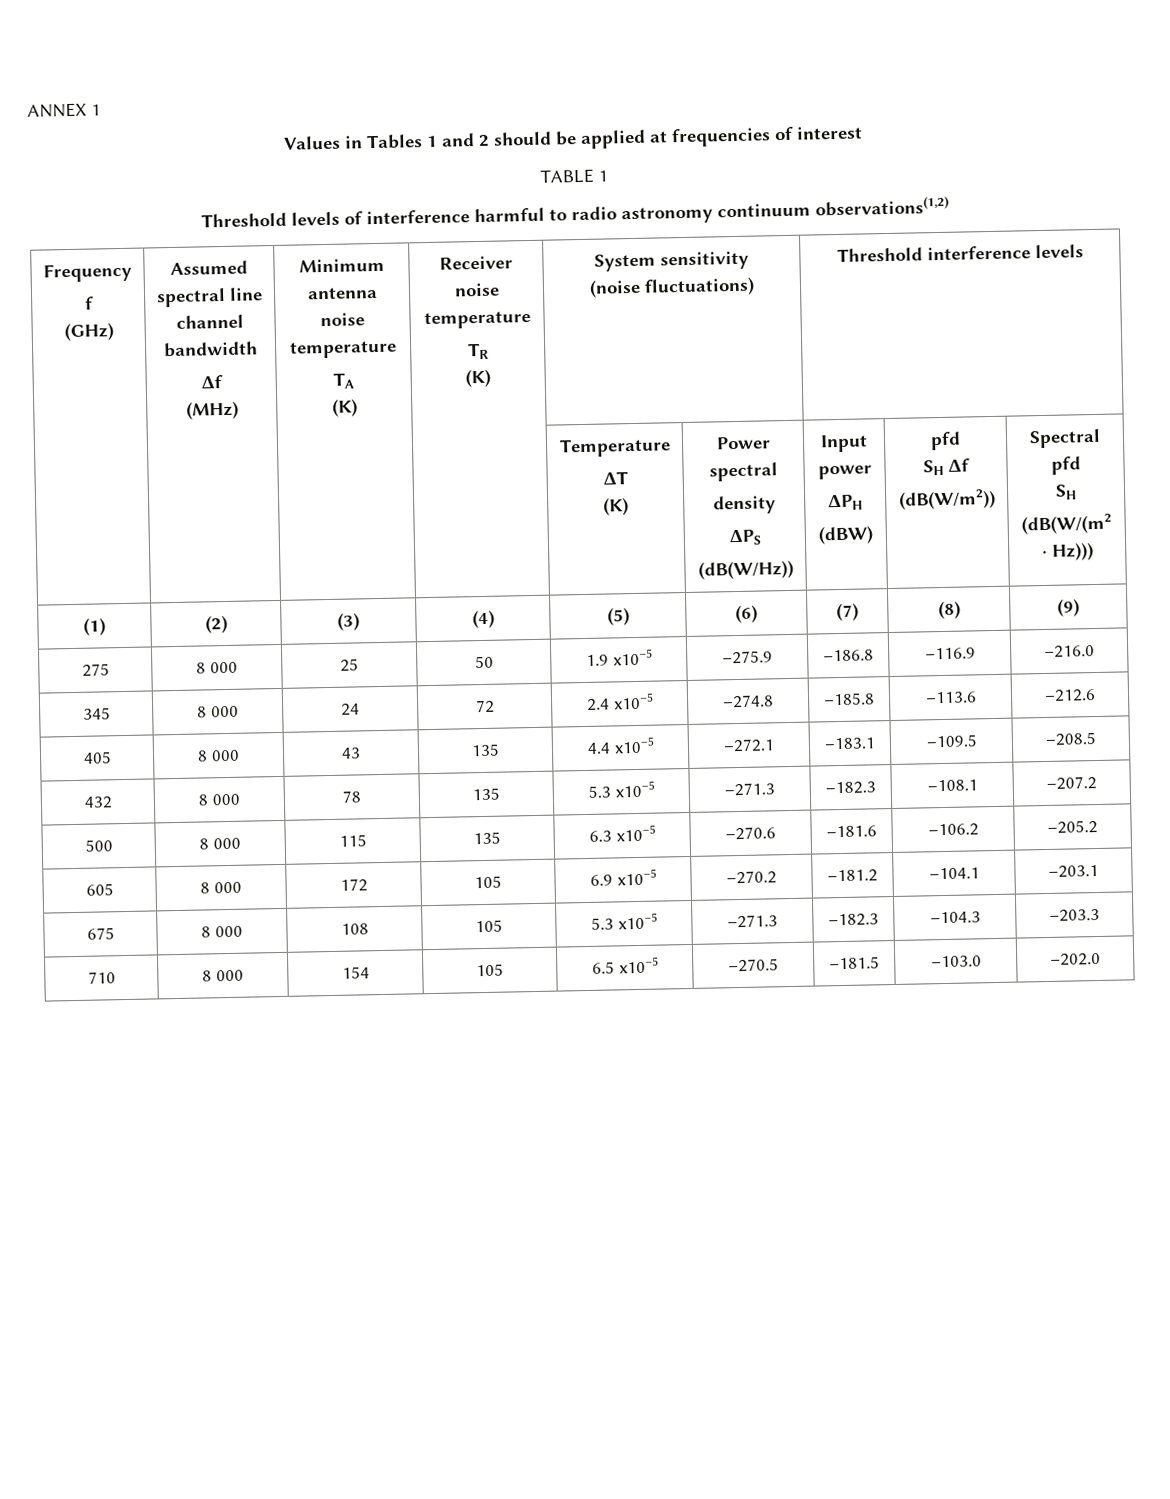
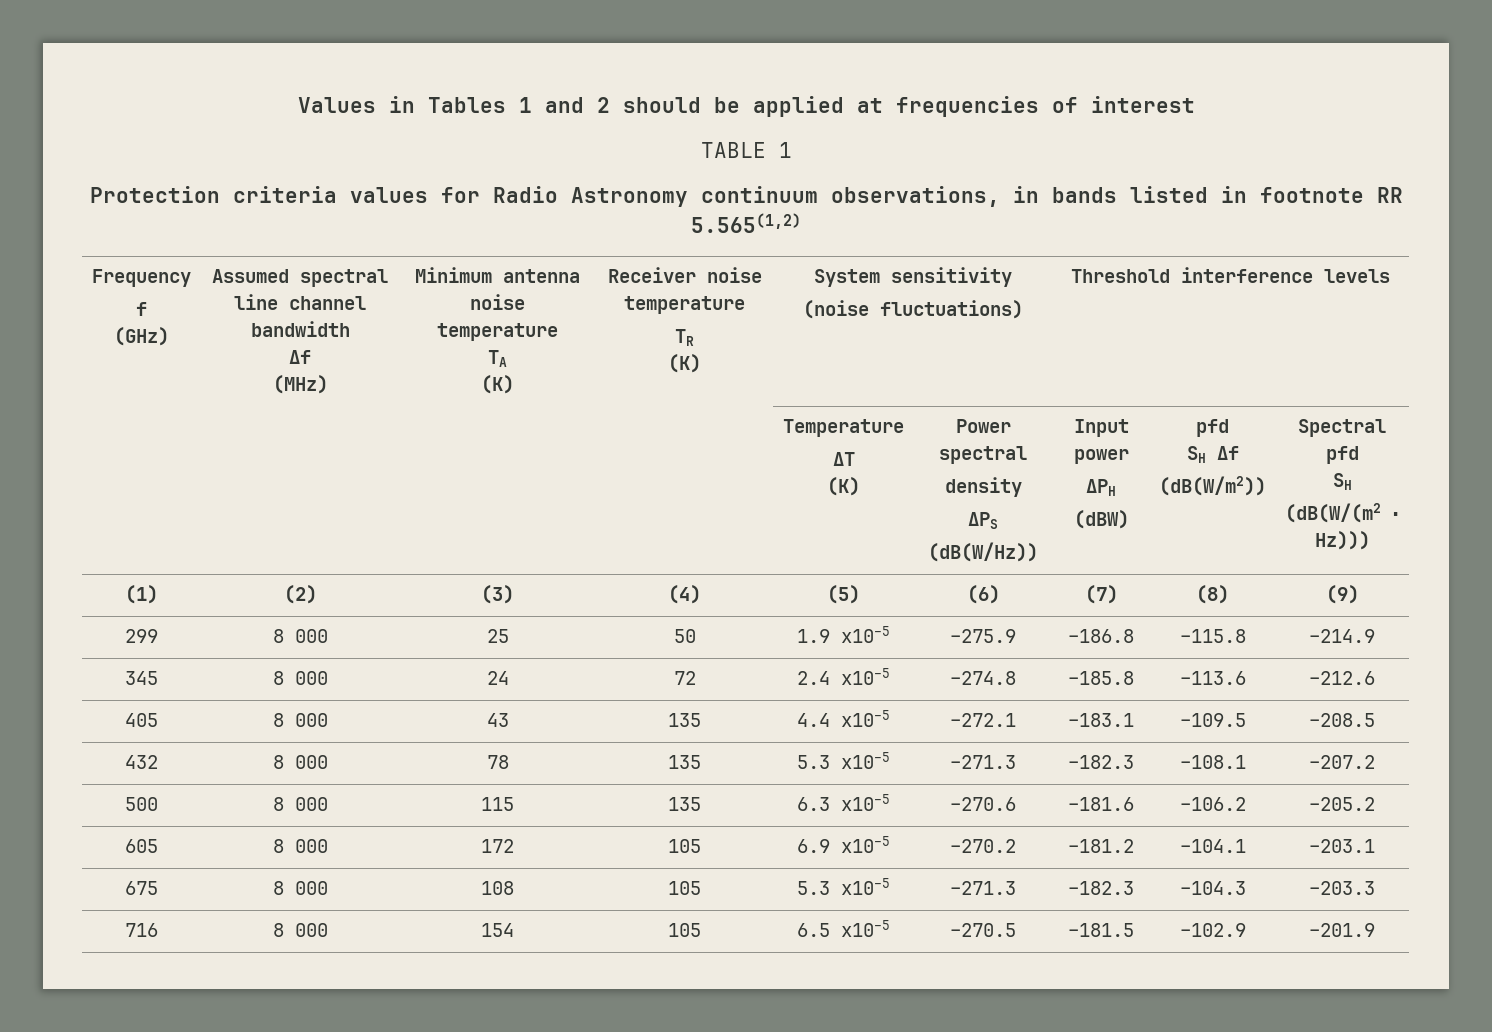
- ANNEX 1
- Threshold levels of interference harmful to radio astronomy continuum observations(1,2)
+ Protection criteria values for Radio Astronomy continuum observations, in bands listed in footnote RR 5.565(1,2)
- 275 | 8 000 | 25 | 50 | 1.9 x10–5 | –275.9 | –186.8 | –116.9 | –216.0
+ 299 | 8 000 | 25 | 50 | 1.9 x10–5 | –275.9 | –186.8 | –115.8 | –214.9
- 710 | 8 000 | 154 | 105 | 6.5 x10–5 | –270.5 | –181.5 | –103.0 | –202.0
+ 716 | 8 000 | 154 | 105 | 6.5 x10–5 | –270.5 | –181.5 | –102.9 | –201.9

